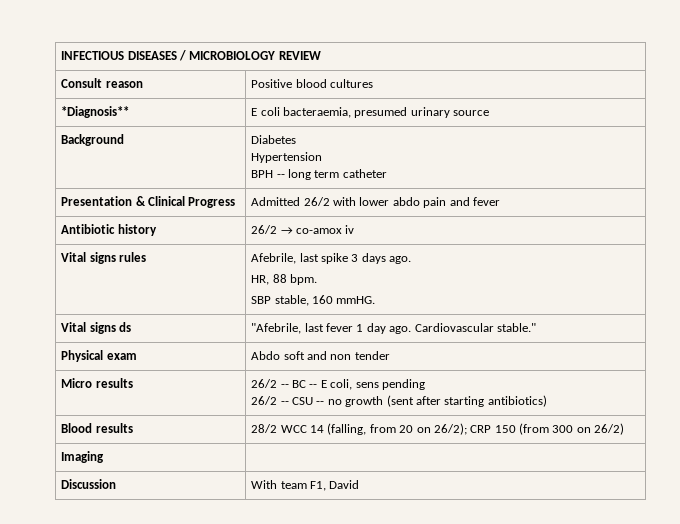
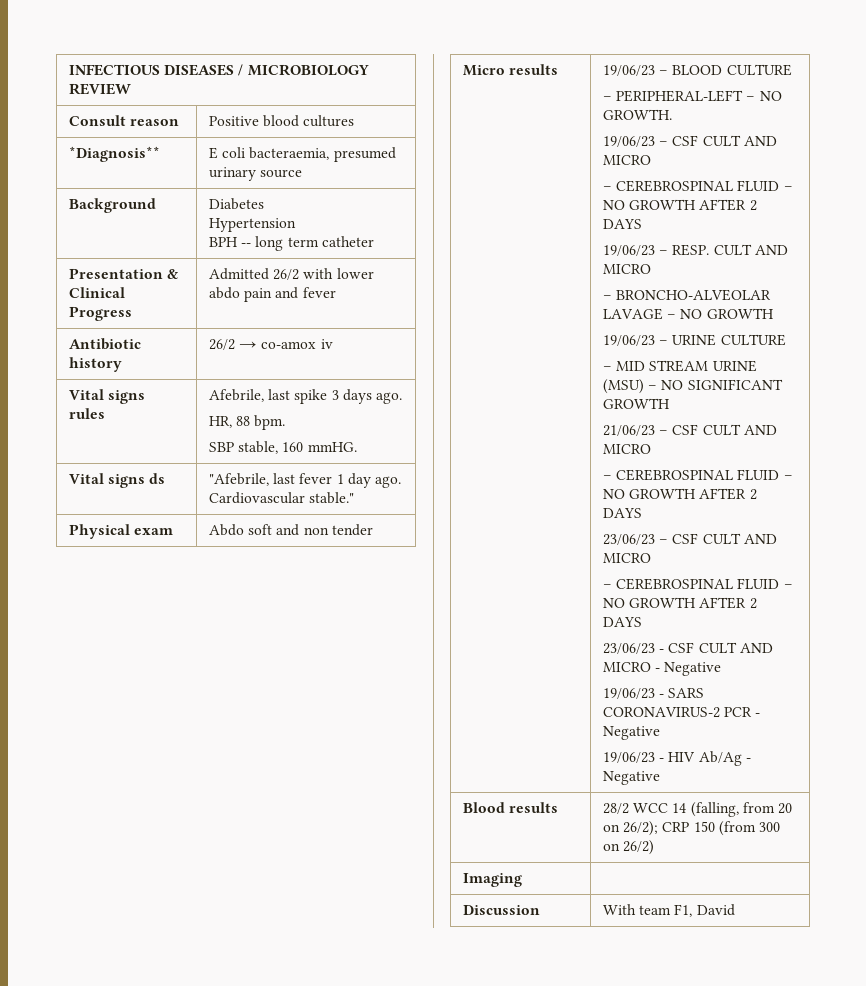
- 26/2 -- BC -- E coli, sens pending
- 26/2 -- CSU -- no growth (sent after starting antibiotics)
+ 19/06/23 – BLOOD CULTURE
+ – PERIPHERAL-LEFT – NO GROWTH.
+ 19/06/23 – CSF CULT AND MICRO
+ – CEREBROSPINAL FLUID – NO GROWTH AFTER 2 DAYS
+ 19/06/23 – RESP. CULT AND MICRO
+ – BRONCHO-ALVEOLAR LAVAGE – NO GROWTH
+ 19/06/23 – URINE CULTURE
+ – MID STREAM URINE (MSU) – NO SIGNIFICANT GROWTH
+ 21/06/23 – CSF CULT AND MICRO
+ – CEREBROSPINAL FLUID – NO GROWTH AFTER 2 DAYS
+ 23/06/23 – CSF CULT AND MICRO
+ – CEREBROSPINAL FLUID – NO GROWTH AFTER 2 DAYS
+ 23/06/23 - CSF CULT AND MICRO - Negative
+ 19/06/23 - SARS CORONAVIRUS-2 PCR - Negative
+ 19/06/23 - HIV Ab/Ag - Negative

